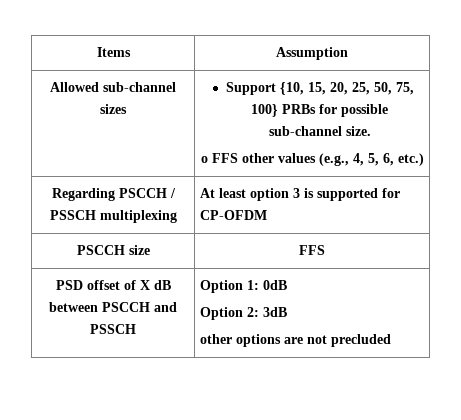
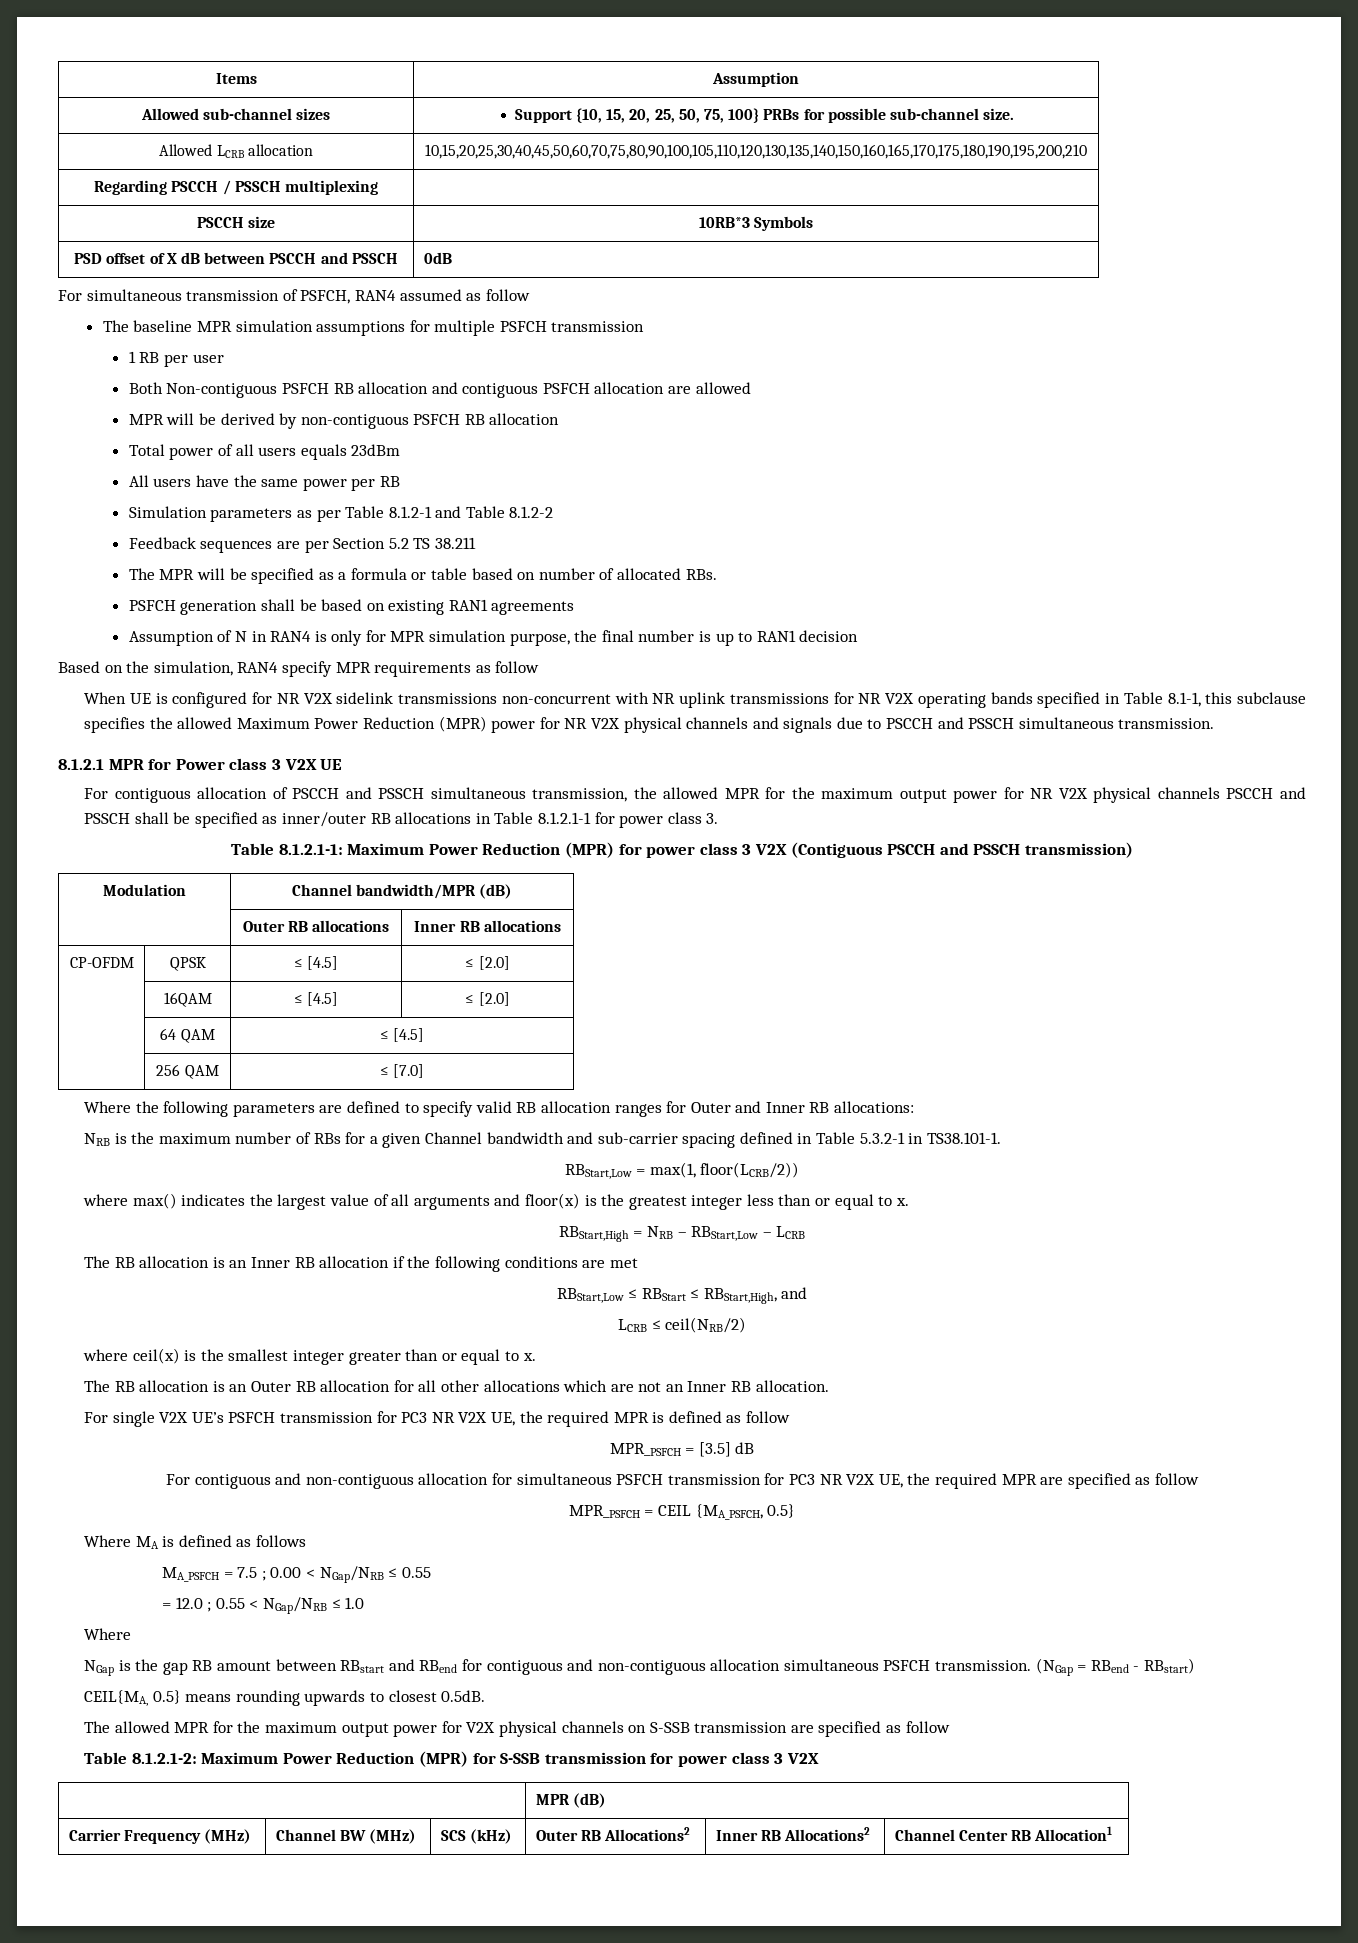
  Allowed sub-channel sizes | Support {10, 15, 20, 25, 50, 75, 100} PRBs for possible sub-channel size.
- o FFS other values (e.g., 4, 5, 6, etc.)
+ Allowed LCRB allocation | 10,15,20,25,30,40,45,50,60,70,75,80,90,100,105,110,120,130,135,140,150,160,165,170,175,180,190,195,200,210
- Regarding PSCCH / PSSCH multiplexing | At least option 3 is supported for CP-OFDM
+ Regarding PSCCH / PSSCH multiplexing |
- PSCCH size | FFS
+ PSCCH size | 10RB*3 Symbols
- PSD offset of X dB between PSCCH and PSSCH | Option 1: 0dB
- Option 2: 3dB
- other options are not precluded
+ PSD offset of X dB between PSCCH and PSSCH | 0dB
+ For simultaneous transmission of PSFCH, RAN4 assumed as follow
+ The baseline MPR simulation assumptions for multiple PSFCH transmission
+ 1 RB per user
+ Both Non-contiguous PSFCH RB allocation and contiguous PSFCH allocation are allowed
+ MPR will be derived by non-contiguous PSFCH RB allocation
+ Total power of all users equals 23dBm
+ All users have the same power per RB
+ Simulation parameters as per Table 8.1.2-1 and Table 8.1.2-2
+ Feedback sequences are per Section 5.2 TS 38.211
+ The MPR will be specified as a formula or table based on number of allocated RBs.
+ PSFCH generation shall be based on existing RAN1 agreements
+ Assumption of N in RAN4 is only for MPR simulation purpose, the final number is up to RAN1 decision
+ Based on the simulation, RAN4 specify MPR requirements as follow
+ When UE is configured for NR V2X sidelink transmissions non-concurrent with NR uplink transmissions for NR V2X operating bands specified in Table 8.1-1, this subclause specifies the allowed Maximum Power Reduction (MPR) power for NR V2X physical channels and signals due to PSCCH and PSSCH simultaneous transmission.
+ 8.1.2.1 MPR for Power class 3 V2X UE
+ For contiguous allocation of PSCCH and PSSCH simultaneous transmission, the allowed MPR for the maximum output power for NR V2X physical channels PSCCH and PSSCH shall be specified as inner/outer RB allocations in Table 8.1.2.1-1 for power class 3.
+ Table 8.1.2.1-1: Maximum Power Reduction (MPR) for power class 3 V2X (Contiguous PSCCH and PSSCH transmission)
+ Modulation | Channel bandwidth/MPR (dB)
+ | Outer RB allocations | Inner RB allocations
+ CP-OFDM | QPSK | ≤ [4.5] | ≤ [2.0]
+ | 16QAM | ≤ [4.5] | ≤ [2.0]
+ | 64 QAM | ≤ [4.5]
+ | 256 QAM | ≤ [7.0]
+ Where the following parameters are defined to specify valid RB allocation ranges for Outer and Inner RB allocations:
+ NRB is the maximum number of RBs for a given Channel bandwidth and sub-carrier spacing defined in Table 5.3.2-1 in TS38.101-1.
+ RBStart,Low = max(1, floor(LCRB/2))
+ where max() indicates the largest value of all arguments and floor(x) is the greatest integer less than or equal to x.
+ RBStart,High = NRB – RBStart,Low – LCRB
+ The RB allocation is an Inner RB allocation if the following conditions are met
+ RBStart,Low ≤ RBStart ≤ RBStart,High, and
+ LCRB ≤ ceil(NRB/2)
+ where ceil(x) is the smallest integer greater than or equal to x.
+ The RB allocation is an Outer RB allocation for all other allocations which are not an Inner RB allocation.
+ For single V2X UE’s PSFCH transmission for PC3 NR V2X UE, the required MPR is defined as follow
+ MPR_PSFCH = [3.5] dB
+ For contiguous and non-contiguous allocation for simultaneous PSFCH transmission for PC3 NR V2X UE, the required MPR are specified as follow
+ MPR_PSFCH = CEIL {MA_PSFCH, 0.5}
+ Where MA is defined as follows
+ MA_PSFCH = 7.5 ; 0.00 < NGap/NRB ≤ 0.55
+ = 12.0 ; 0.55 < NGap/NRB ≤ 1.0
+ Where
+ NGap is the gap RB amount between RBstart and RBend for contiguous and non-contiguous allocation simultaneous PSFCH transmission. (NGap = RBend - RBstart)
+ CEIL{MA, 0.5} means rounding upwards to closest 0.5dB.
+ The allowed MPR for the maximum output power for V2X physical channels on S-SSB transmission are specified as follow
+ Table 8.1.2.1-2: Maximum Power Reduction (MPR) for S-SSB transmission for power class 3 V2X
+ | MPR (dB)
+ Carrier Frequency (MHz) | Channel BW (MHz) | SCS (kHz) | Outer RB Allocations2 | Inner RB Allocations2 | Channel Center RB Allocation1

